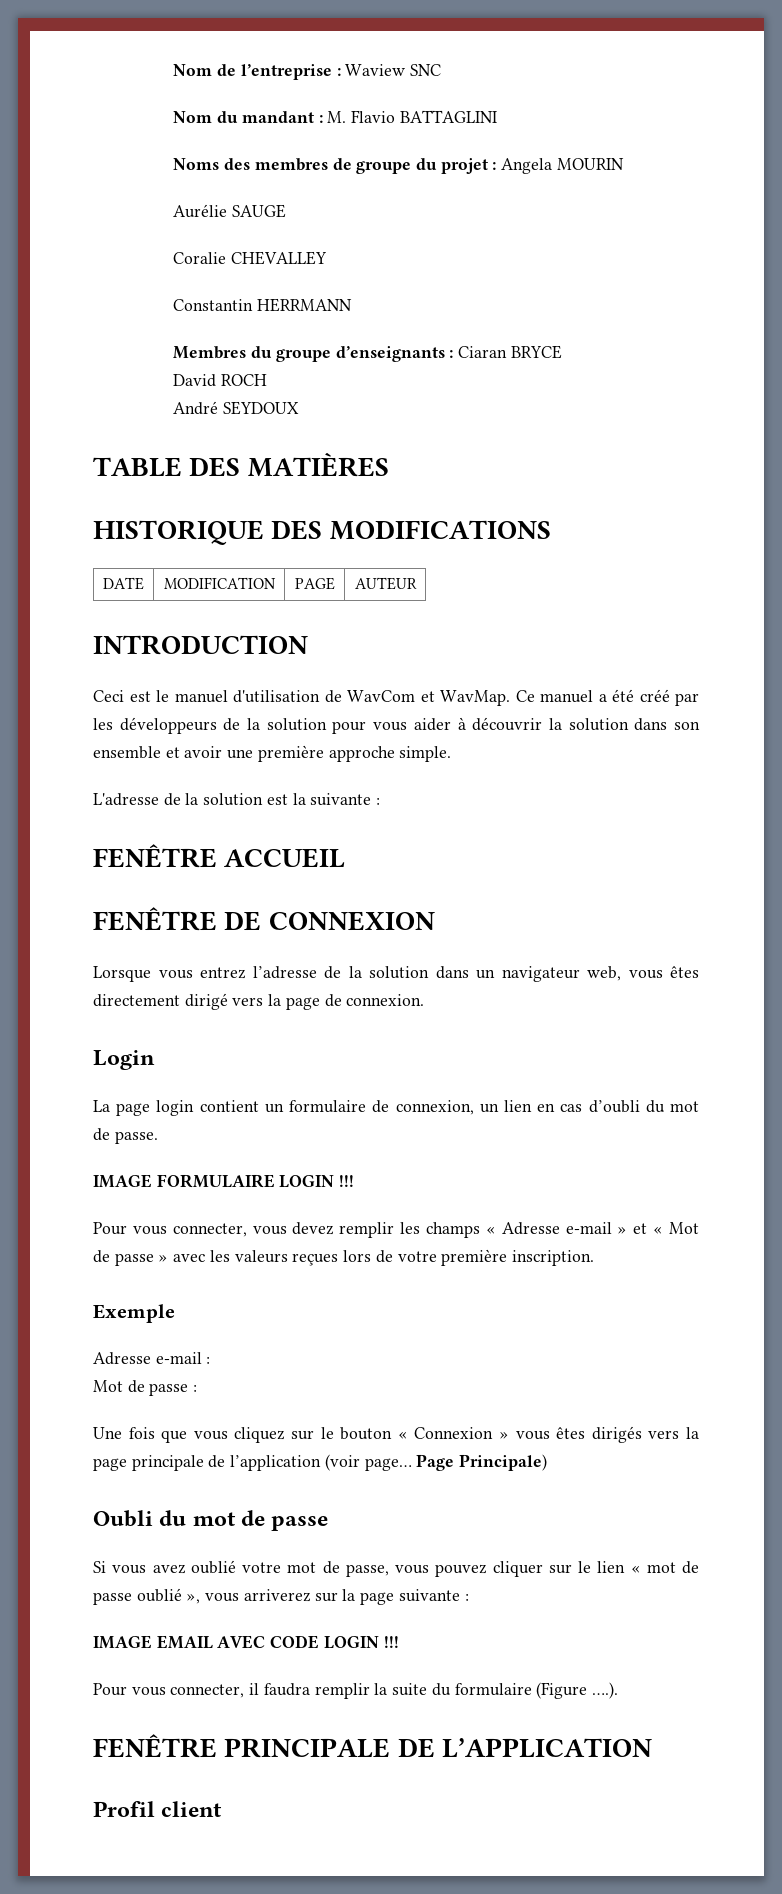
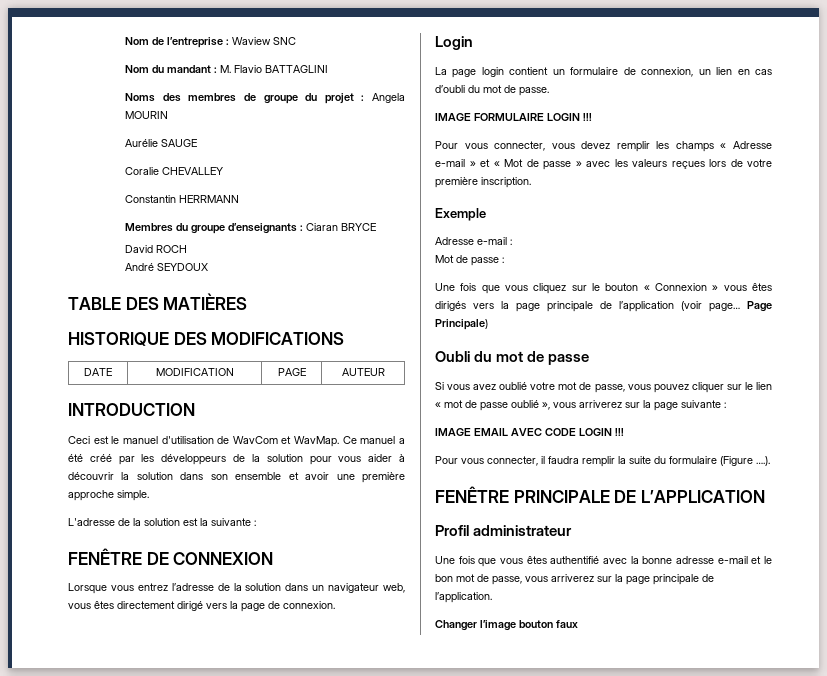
- FENÊTRE ACCUEIL
- Profil client
+ Profil administrateur
+ Une fois que vous êtes authentifié avec la bonne adresse e-mail et le bon mot de passe, vous arriverez sur la page principale de l’application.
+ Changer l’image bouton faux

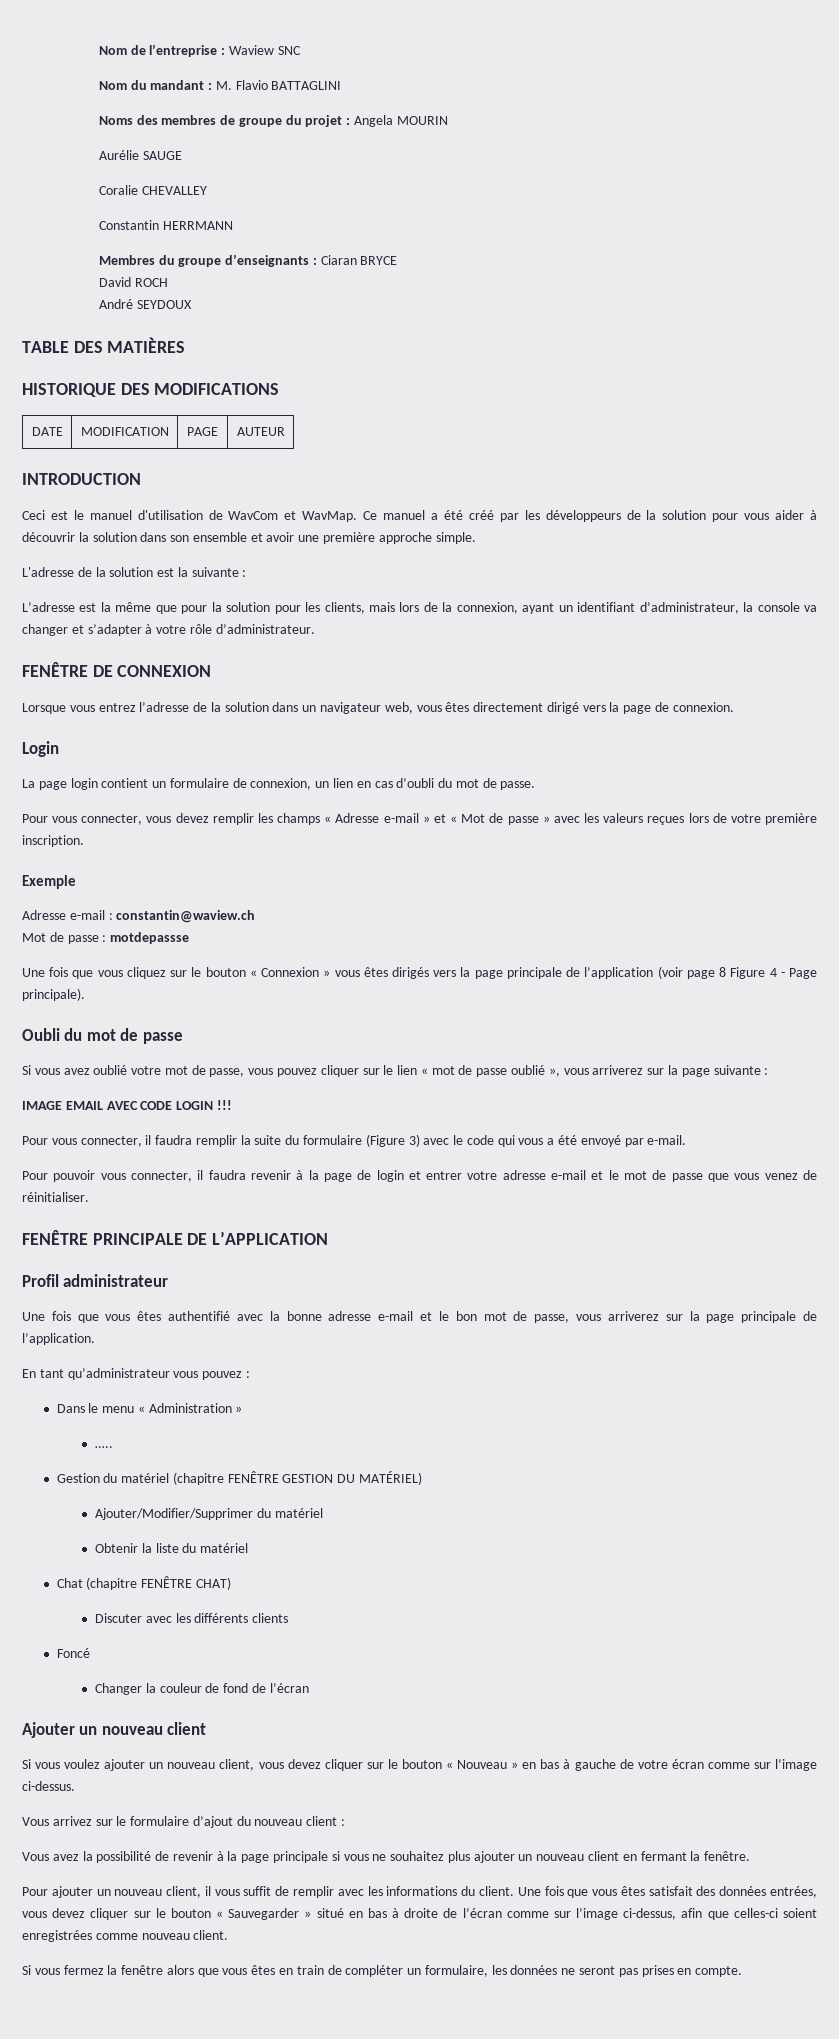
+ L’adresse est la même que pour la solution pour les clients, mais lors de la connexion, ayant un identifiant d’administrateur, la console va changer et s’adapter à votre rôle d’administrateur.
- IMAGE FORMULAIRE LOGIN !!!
- Adresse e-mail :
+ Adresse e-mail : constantin@waview.ch
- Mot de passe :
+ Mot de passe : motdepassse
- Une fois que vous cliquez sur le bouton « Connexion » vous êtes dirigés vers la page principale de l’application (voir page… Page Principale)
+ Une fois que vous cliquez sur le bouton « Connexion » vous êtes dirigés vers la page principale de l’application (voir page 8 Figure 4 - Page principale).
- Pour vous connecter, il faudra remplir la suite du formulaire (Figure ….).
+ Pour vous connecter, il faudra remplir la suite du formulaire (Figure 3) avec le code qui vous a été envoyé par e-mail.
+ Pour pouvoir vous connecter, il faudra revenir à la page de login et entrer votre adresse e-mail et le mot de passe que vous venez de réinitialiser.
- Changer l’image bouton faux
+ En tant qu’administrateur vous pouvez :
+ Dans le menu « Administration »
+ …..
+ Gestion du matériel (chapitre FENÊTRE GESTION DU MATÉRIEL)
+ Ajouter/Modifier/Supprimer du matériel
+ Obtenir la liste du matériel
+ Chat (chapitre FENÊTRE CHAT)
+ Discuter avec les différents clients
+ Foncé
+ Changer la couleur de fond de l’écran
+ Ajouter un nouveau client
+ Si vous voulez ajouter un nouveau client, vous devez cliquer sur le bouton « Nouveau » en bas à gauche de votre écran comme sur l’image ci-dessus.
+ Vous arrivez sur le formulaire d’ajout du nouveau client :
+ Vous avez la possibilité de revenir à la page principale si vous ne souhaitez plus ajouter un nouveau client en fermant la fenêtre.
+ Pour ajouter un nouveau client, il vous suffit de remplir avec les informations du client. Une fois que vous êtes satisfait des données entrées, vous devez cliquer sur le bouton « Sauvegarder » situé en bas à droite de l’écran comme sur l’image ci-dessus, afin que celles-ci soient enregistrées comme nouveau client.
+ Si vous fermez la fenêtre alors que vous êtes en train de compléter un formulaire, les données ne seront pas prises en compte.

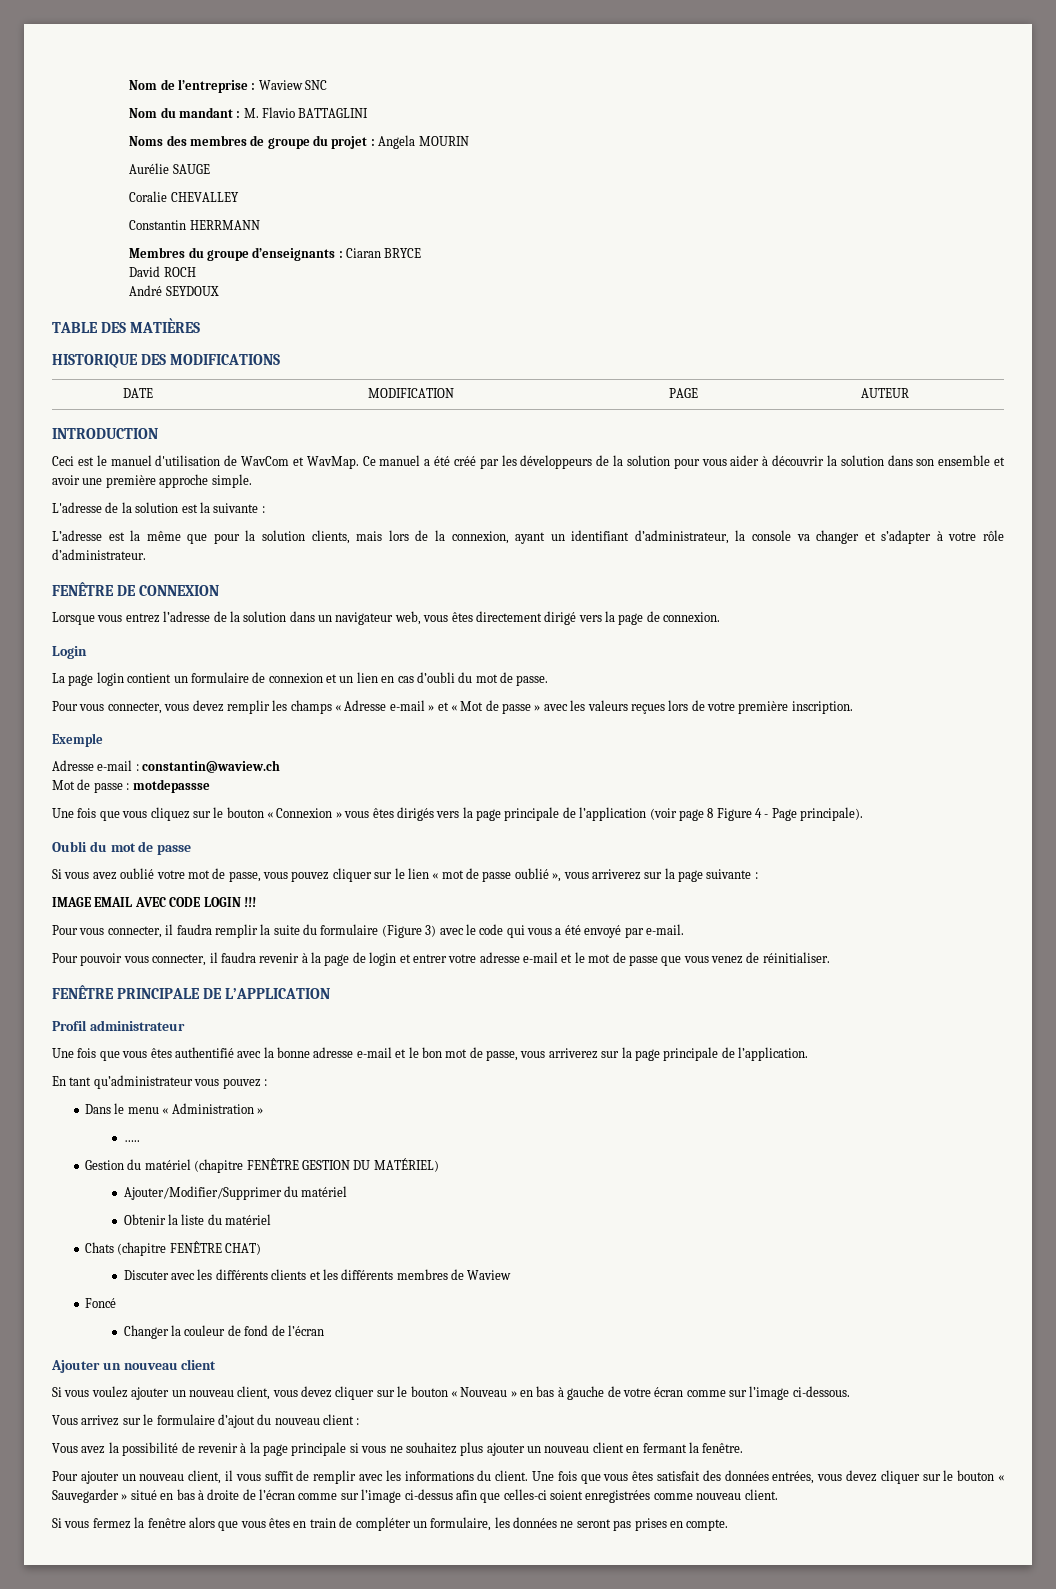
- L’adresse est la même que pour la solution pour les clients, mais lors de la connexion, ayant un identifiant d’administrateur, la console va changer et s’adapter à votre rôle d’administrateur.
+ L’adresse est la même que pour la solution clients, mais lors de la connexion, ayant un identifiant d’administrateur, la console va changer et s’adapter à votre rôle d’administrateur.
- La page login contient un formulaire de connexion, un lien en cas d’oubli du mot de passe.
+ La page login contient un formulaire de connexion et un lien en cas d’oubli du mot de passe.
- Chat (chapitre FENÊTRE CHAT)
+ Chats (chapitre FENÊTRE CHAT)
- Discuter avec les différents clients
+ Discuter avec les différents clients et les différents membres de Waview
- Si vous voulez ajouter un nouveau client, vous devez cliquer sur le bouton « Nouveau » en bas à gauche de votre écran comme sur l’image ci-dessus.
+ Si vous voulez ajouter un nouveau client, vous devez cliquer sur le bouton « Nouveau » en bas à gauche de votre écran comme sur l’image ci-dessous.
- Une fois que vous êtes satisfait des données entrées, vous devez cliquer sur le bouton « Sauvegarder » situé en bas à droite de l’écran comme sur l’image ci-dessus, afin que celles-ci soient enregistrées comme nouveau client.
+ Une fois que vous êtes satisfait des données entrées, vous devez cliquer sur le bouton « Sauvegarder » situé en bas à droite de l’écran comme sur l’image ci-dessus afin que celles-ci soient enregistrées comme nouveau client.

